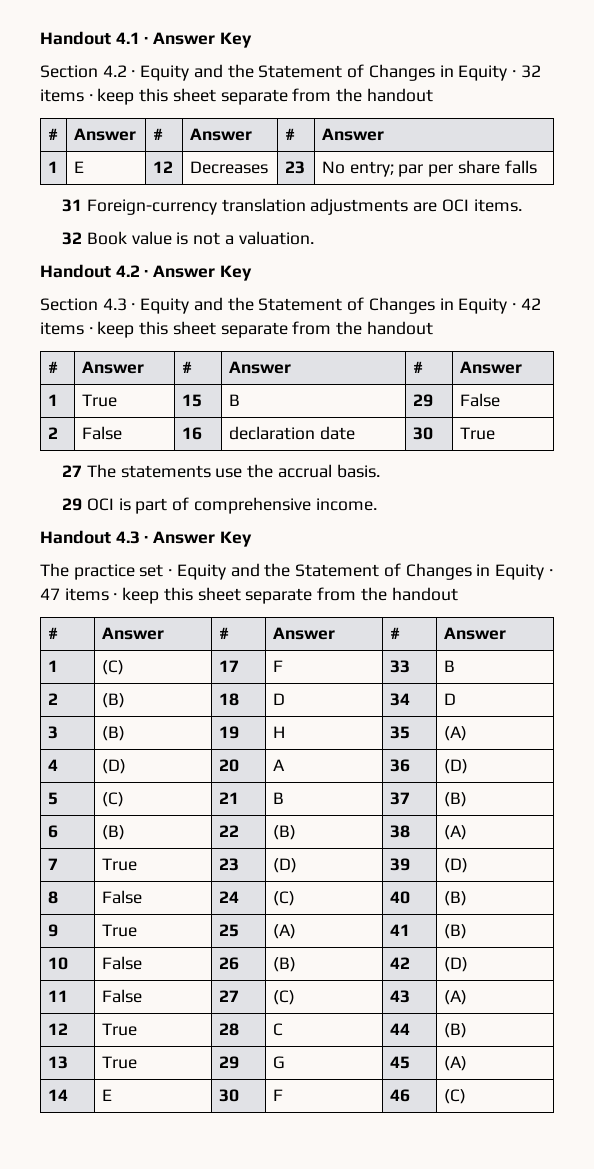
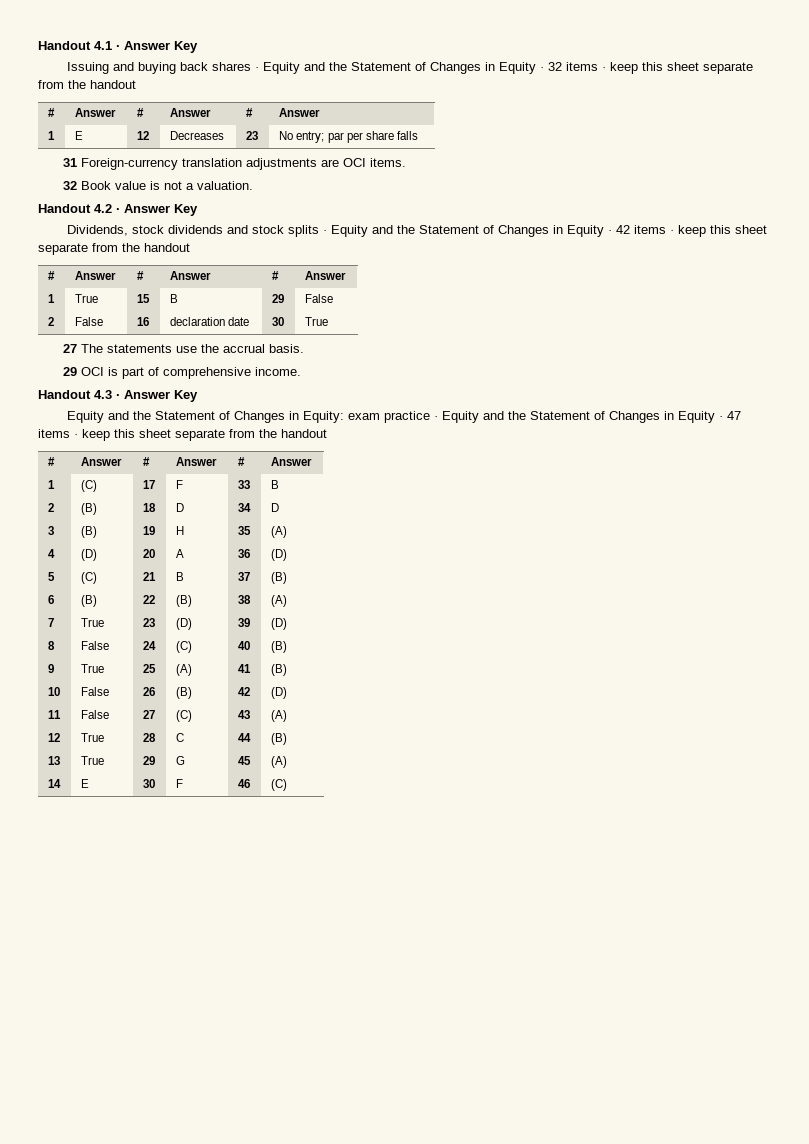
- Section 4.2 · Equity and the Statement of Changes in Equity · 32 items · keep this sheet separate from the handout
+ Issuing and buying back shares · Equity and the Statement of Changes in Equity · 32 items · keep this sheet separate from the handout
- Section 4.3 · Equity and the Statement of Changes in Equity · 42 items · keep this sheet separate from the handout
+ Dividends, stock dividends and stock splits · Equity and the Statement of Changes in Equity · 42 items · keep this sheet separate from the handout
- The practice set · Equity and the Statement of Changes in Equity · 47 items · keep this sheet separate from the handout
+ Equity and the Statement of Changes in Equity: exam practice · Equity and the Statement of Changes in Equity · 47 items · keep this sheet separate from the handout

